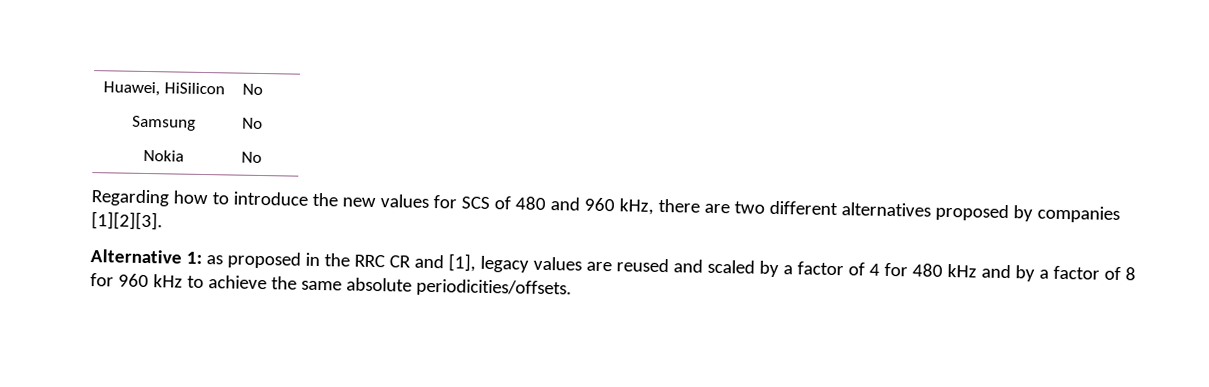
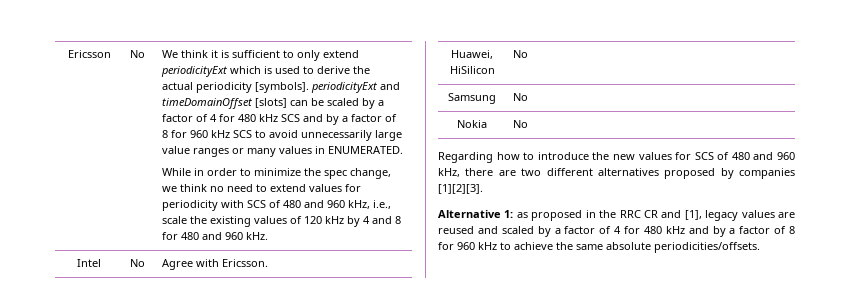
+ Ericsson | No | We think it is sufficient to only extend periodicityExt which is used to derive the actual periodicity [symbols]. periodicityExt and timeDomainOffset [slots] can be scaled by a factor of 4 for 480 kHz SCS and by a factor of 8 for 960 kHz SCS to avoid unnecessarily large value ranges or many values in ENUMERATED.
+ While in order to minimize the spec change, we think no need to extend values for periodicity with SCS of 480 and 960 kHz, i.e., scale the existing values of 120 kHz by 4 and 8 for 480 and 960 kHz.
+ Intel | No | Agree with Ericsson.

